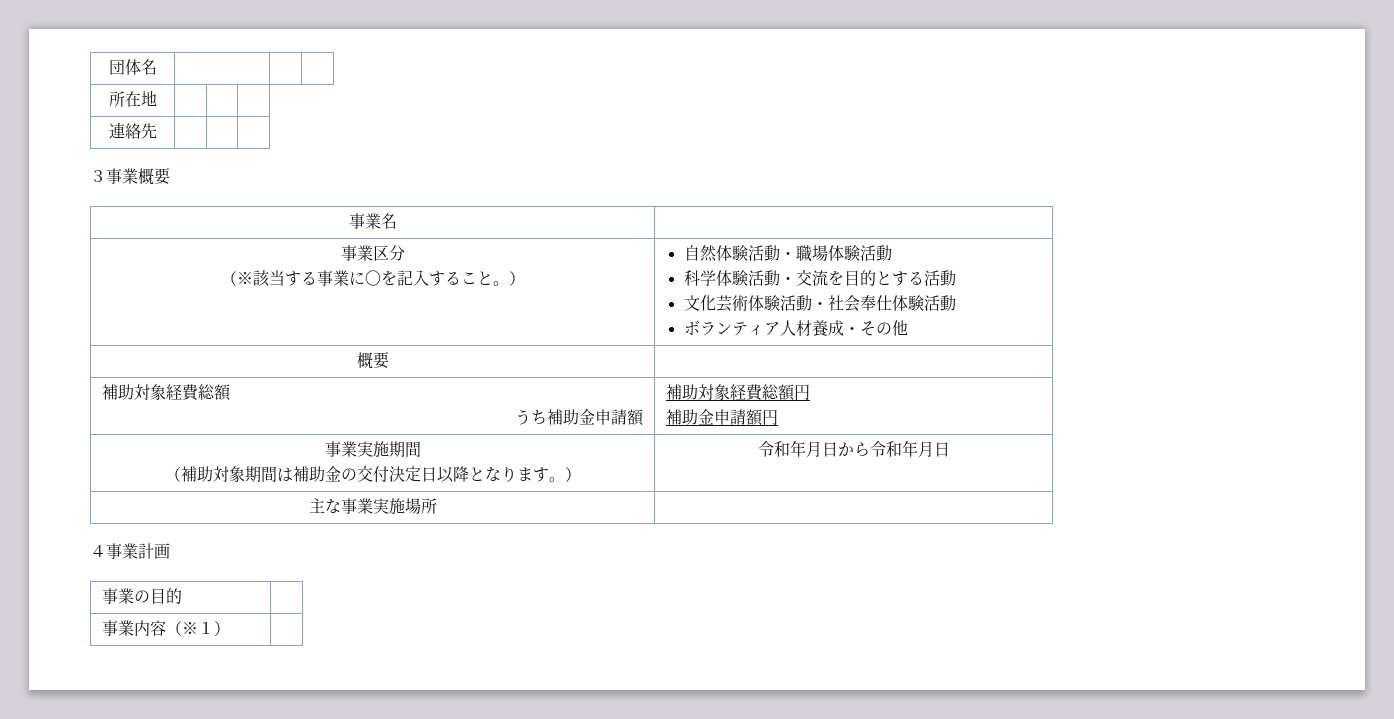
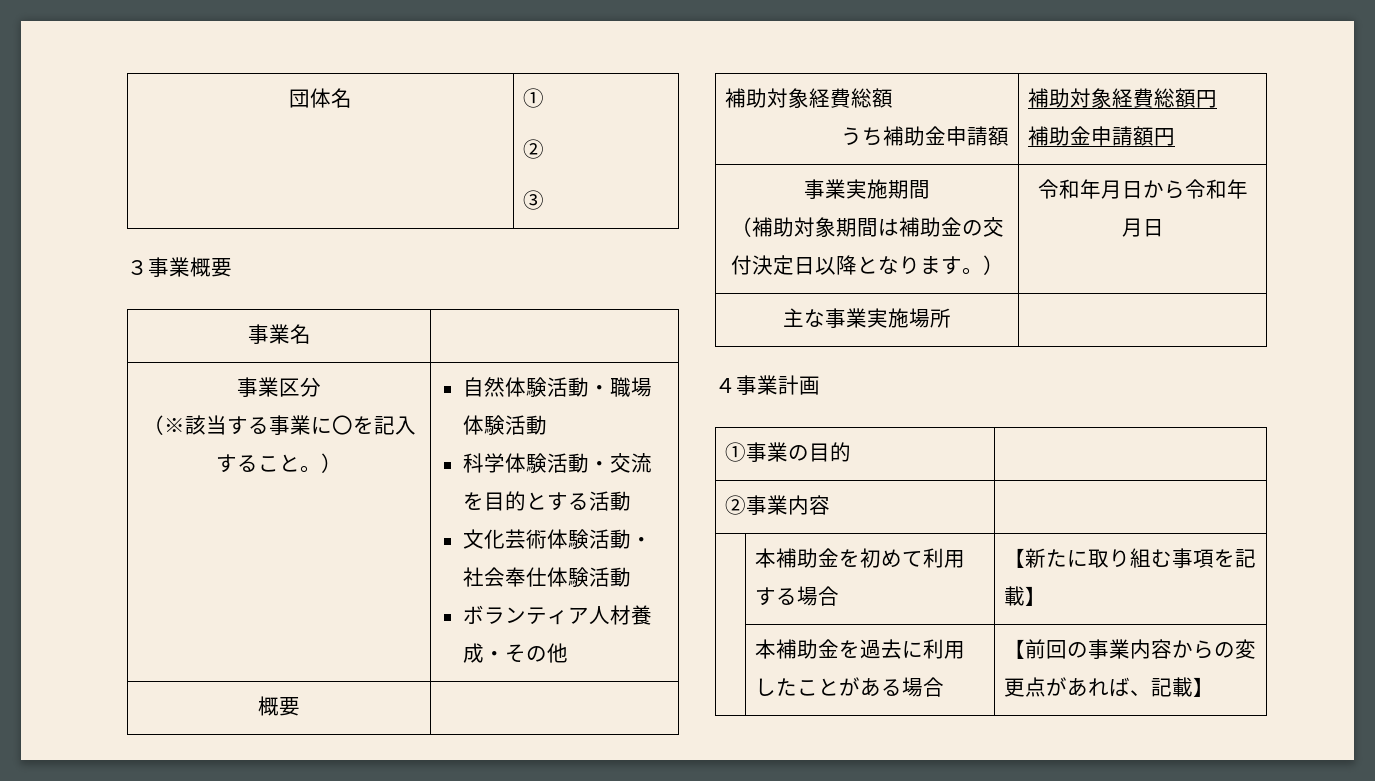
- 団体名 | | |
- 所在地 | | |
- 連絡先 | | |
+ 団体名 | ①
+ ②
+ ③
- 事業の目的 |
+ ①事業の目的 |
- 事業内容（※１） |
+ ②事業内容 |
+ | 本補助金を初めて利用する場合 | 【新たに取り組む事項を記載】
+ | 本補助金を過去に利用したことがある場合 | 【前回の事業内容からの変更点があれば、記載】

